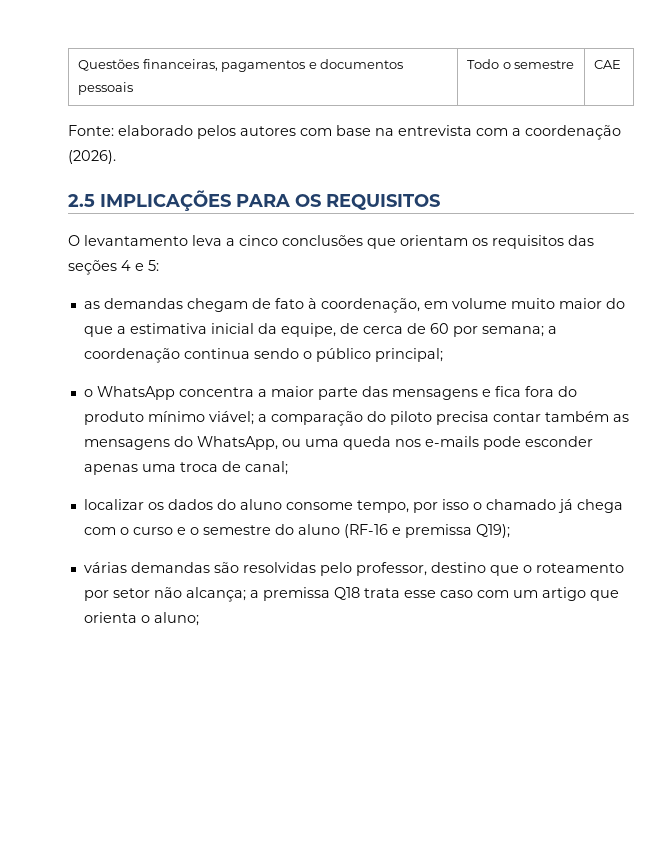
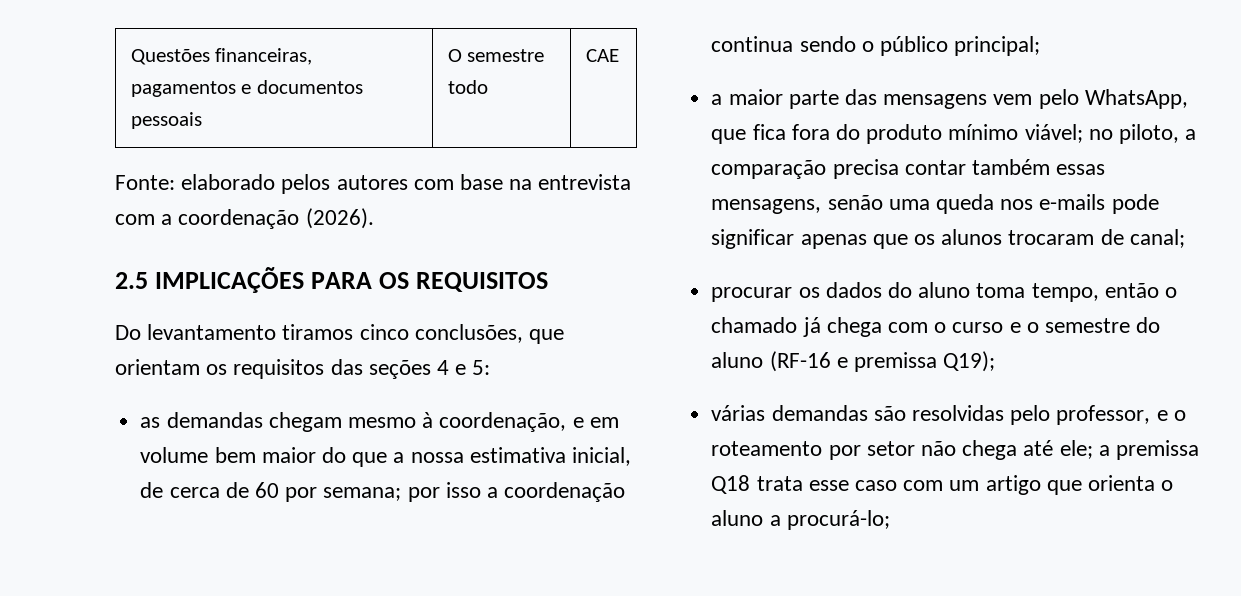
- Questões financeiras, pagamentos e documentos pessoais | Todo o semestre | CAE
+ Questões financeiras, pagamentos e documentos pessoais | O semestre todo | CAE
- O levantamento leva a cinco conclusões que orientam os requisitos das seções 4 e 5:
+ Do levantamento tiramos cinco conclusões, que orientam os requisitos das seções 4 e 5:
- as demandas chegam de fato à coordenação, em volume muito maior do que a estimativa inicial da equipe, de cerca de 60 por semana; a coordenação continua sendo o público principal;
+ as demandas chegam mesmo à coordenação, e em volume bem maior do que a nossa estimativa inicial, de cerca de 60 por semana; por isso a coordenação continua sendo o público principal;
- o WhatsApp concentra a maior parte das mensagens e fica fora do produto mínimo viável; a comparação do piloto precisa contar também as mensagens do WhatsApp, ou uma queda nos e-mails pode esconder apenas uma troca de canal;
+ a maior parte das mensagens vem pelo WhatsApp, que fica fora do produto mínimo viável; no piloto, a comparação precisa contar também essas mensagens, senão uma queda nos e-mails pode significar apenas que os alunos trocaram de canal;
- localizar os dados do aluno consome tempo, por isso o chamado já chega com o curso e o semestre do aluno (RF-16 e premissa Q19);
+ procurar os dados do aluno toma tempo, então o chamado já chega com o curso e o semestre do aluno (RF-16 e premissa Q19);
- várias demandas são resolvidas pelo professor, destino que o roteamento por setor não alcança; a premissa Q18 trata esse caso com um artigo que orienta o aluno;
+ várias demandas são resolvidas pelo professor, e o roteamento por setor não chega até ele; a premissa Q18 trata esse caso com um artigo que orienta o aluno a procurá-lo;

